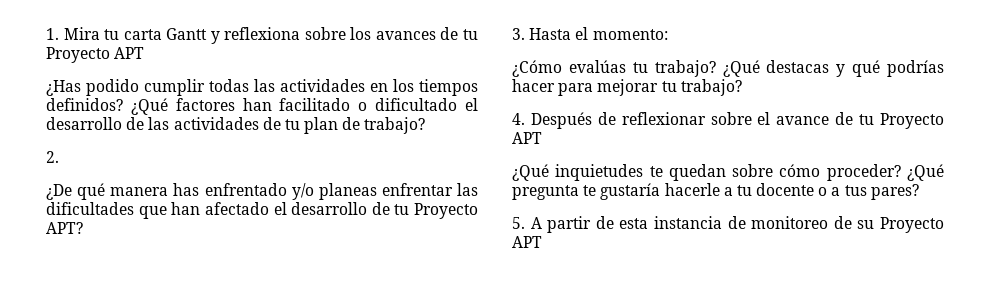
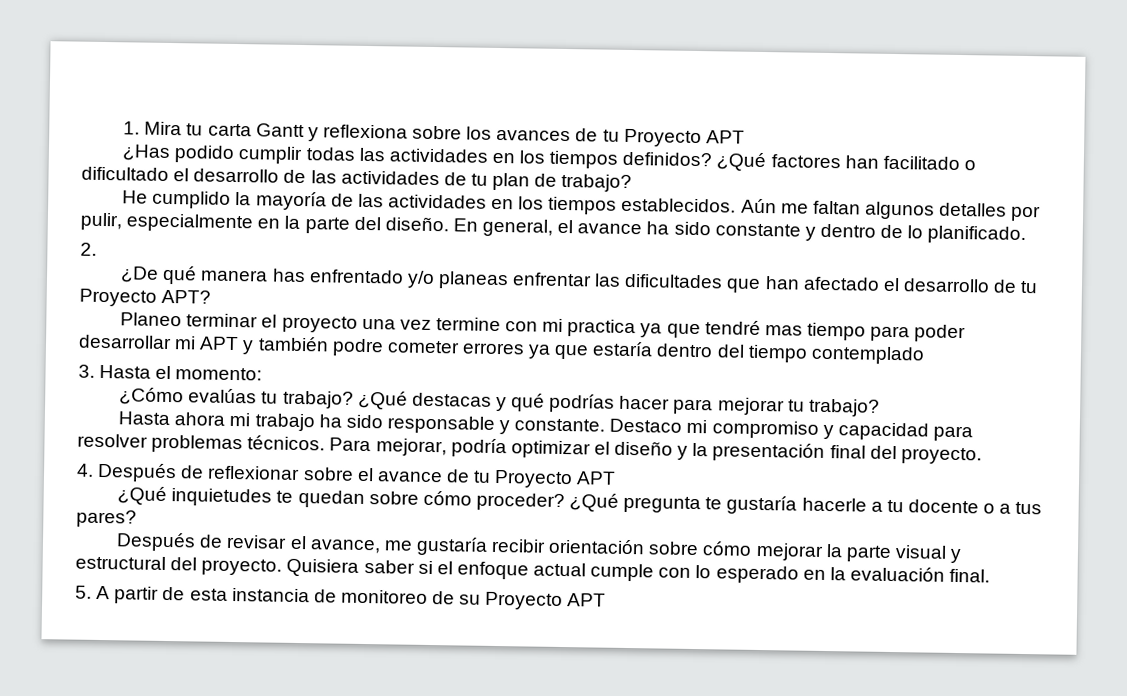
+ He cumplido la mayoría de las actividades en los tiempos establecidos. Aún me faltan algunos detalles por pulir, especialmente en la parte del diseño. En general, el avance ha sido constante y dentro de lo planificado.
+ Planeo terminar el proyecto una vez termine con mi practica ya que tendré mas tiempo para poder desarrollar mi APT y también podre cometer errores ya que estaría dentro del tiempo contemplado
+ Hasta ahora mi trabajo ha sido responsable y constante. Destaco mi compromiso y capacidad para resolver problemas técnicos. Para mejorar, podría optimizar el diseño y la presentación final del proyecto.
+ Después de revisar el avance, me gustaría recibir orientación sobre cómo mejorar la parte visual y estructural del proyecto. Quisiera saber si el enfoque actual cumple con lo esperado en la evaluación final.

